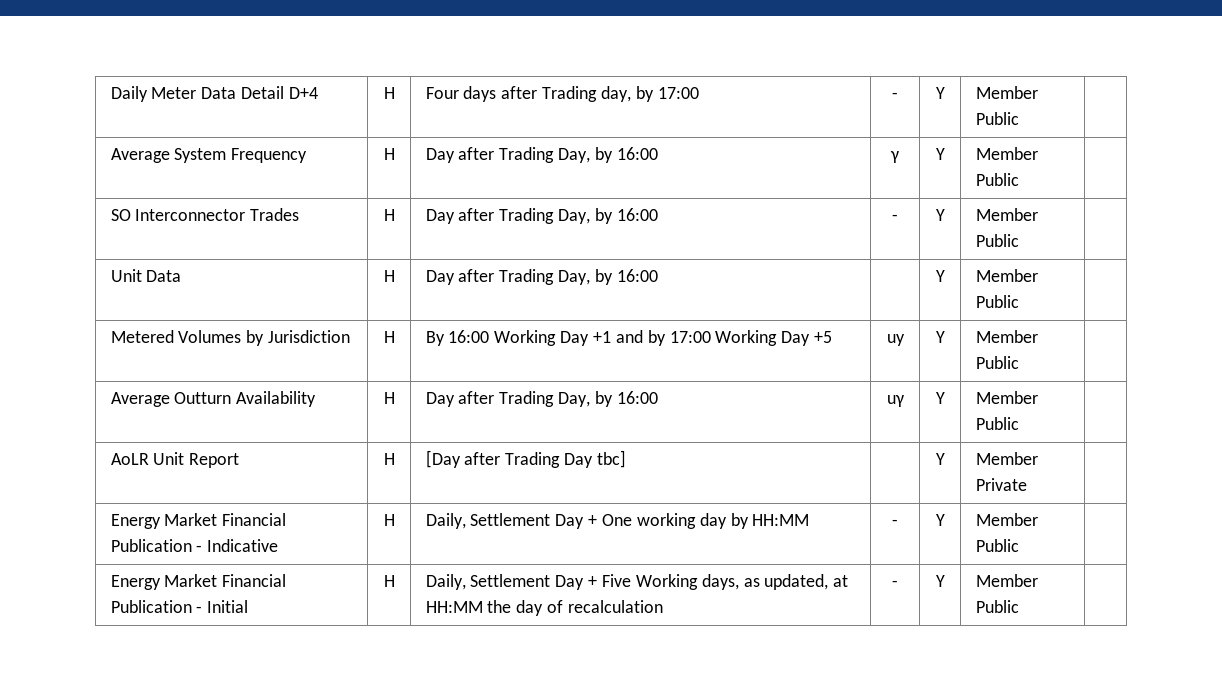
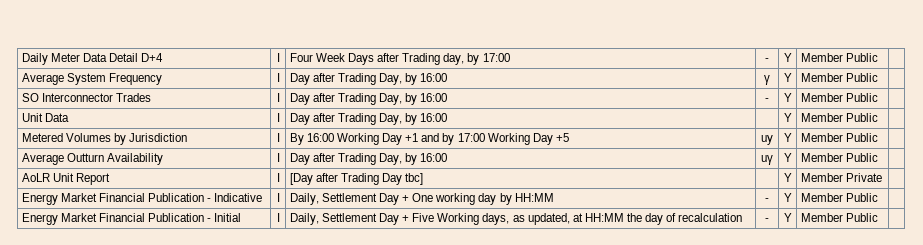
- Daily Meter Data Detail D+4 | H | Four days after Trading day, by 17:00 | - | Y | Member Public |
+ Daily Meter Data Detail D+4 | I | Four Week Days after Trading day, by 17:00 | - | Y | Member Public |
- Average System Frequency | H | Day after Trading Day, by 16:00 | γ | Y | Member Public |
+ Average System Frequency | I | Day after Trading Day, by 16:00 | γ | Y | Member Public |
- SO Interconnector Trades | H | Day after Trading Day, by 16:00 | - | Y | Member Public |
+ SO Interconnector Trades | I | Day after Trading Day, by 16:00 | - | Y | Member Public |
- Unit Data | H | Day after Trading Day, by 16:00 | | Y | Member Public |
+ Unit Data | I | Day after Trading Day, by 16:00 | | Y | Member Public |
- Metered Volumes by Jurisdiction | H | By 16:00 Working Day +1 and by 17:00 Working Day +5 | uy | Y | Member Public |
+ Metered Volumes by Jurisdiction | I | By 16:00 Working Day +1 and by 17:00 Working Day +5 | uy | Y | Member Public |
- Average Outturn Availability | H | Day after Trading Day, by 16:00 | uγ | Y | Member Public |
+ Average Outturn Availability | I | Day after Trading Day, by 16:00 | uγ | Y | Member Public |
- AoLR Unit Report | H | [Day after Trading Day tbc] | | Y | Member Private |
+ AoLR Unit Report | I | [Day after Trading Day tbc] | | Y | Member Private |
- Energy Market Financial Publication - Indicative | H | Daily, Settlement Day + One working day by HH:MM | - | Y | Member Public |
+ Energy Market Financial Publication - Indicative | I | Daily, Settlement Day + One working day by HH:MM | - | Y | Member Public |
- Energy Market Financial Publication - Initial | H | Daily, Settlement Day + Five Working days, as updated, at HH:MM the day of recalculation | - | Y | Member Public |
+ Energy Market Financial Publication - Initial | I | Daily, Settlement Day + Five Working days, as updated, at HH:MM the day of recalculation | - | Y | Member Public |

